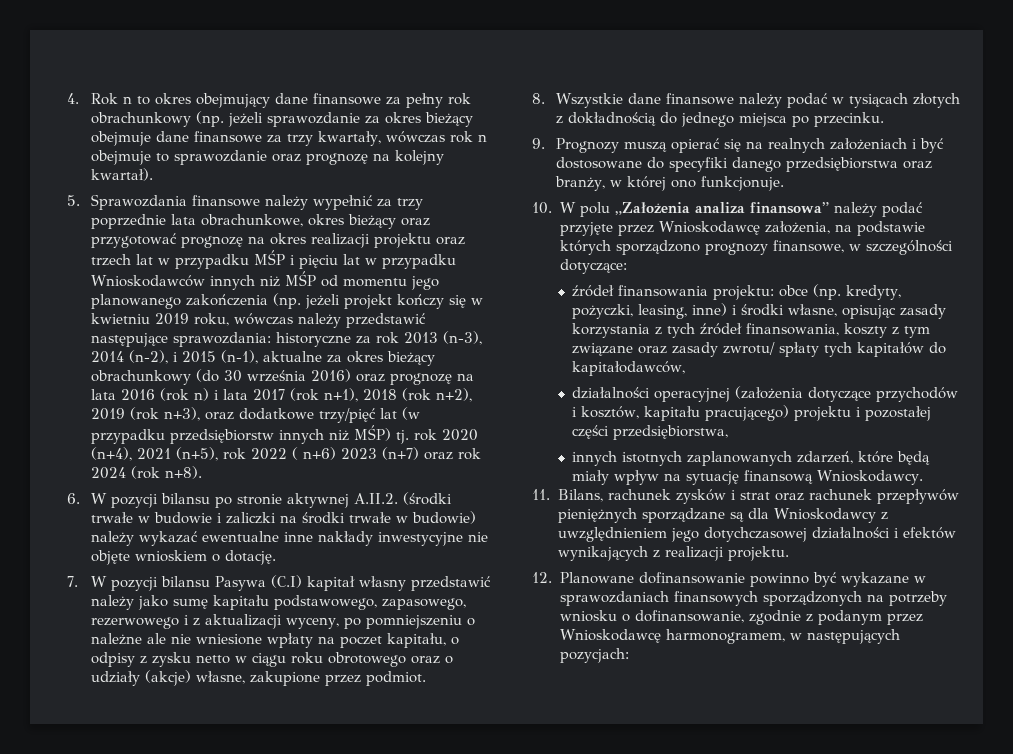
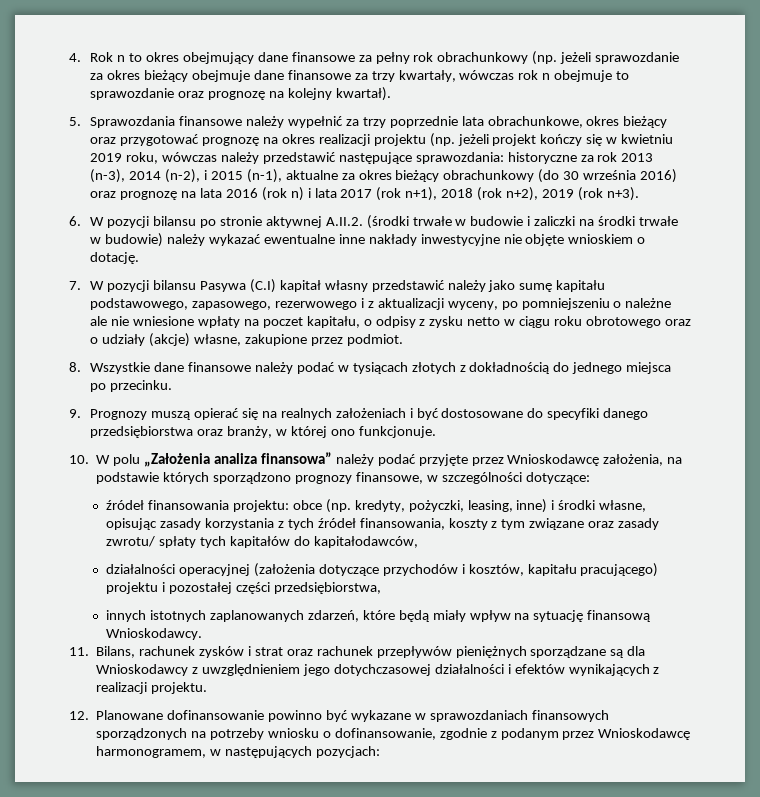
- 5. Sprawozdania finansowe należy wypełnić za trzy poprzednie lata obrachunkowe, okres bieżący oraz przygotować prognozę na okres realizacji projektu oraz trzech lat w przypadku MŚP i pięciu lat w przypadku Wnioskodawców innych niż MŚP od momentu jego planowanego zakończenia (np. jeżeli projekt kończy się w kwietniu 2019 roku, wówczas należy przedstawić następujące sprawozdania:
+ 5. Sprawozdania finansowe należy wypełnić za trzy poprzednie lata obrachunkowe, okres bieżący oraz przygotować prognozę na okres realizacji projektu (np. jeżeli projekt kończy się w kwietniu 2019 roku, wówczas należy przedstawić następujące sprawozdania:
- historyczne za rok 2013 (n-3), 2014 (n-2), i 2015 (n-1), aktualne za okres bieżący obrachunkowy (do 30 września 2016) oraz prognozę na lata 2016 (rok n) i lata 2017 (rok n+1), 2018 (rok n+2), 2019 (rok n+3), oraz dodatkowe trzy/pięć lat (w przypadku przedsiębiorstw innych niż MŚP) tj. rok 2020 (n+4), 2021 (n+5), rok 2022 ( n+6) 2023 (n+7) oraz rok 2024 (rok n+8).
+ historyczne za rok 2013 (n-3), 2014 (n-2), i 2015 (n-1), aktualne za okres bieżący obrachunkowy (do 30 września 2016) oraz prognozę na lata 2016 (rok n) i lata 2017 (rok n+1), 2018 (rok n+2), 2019 (rok n+3).

